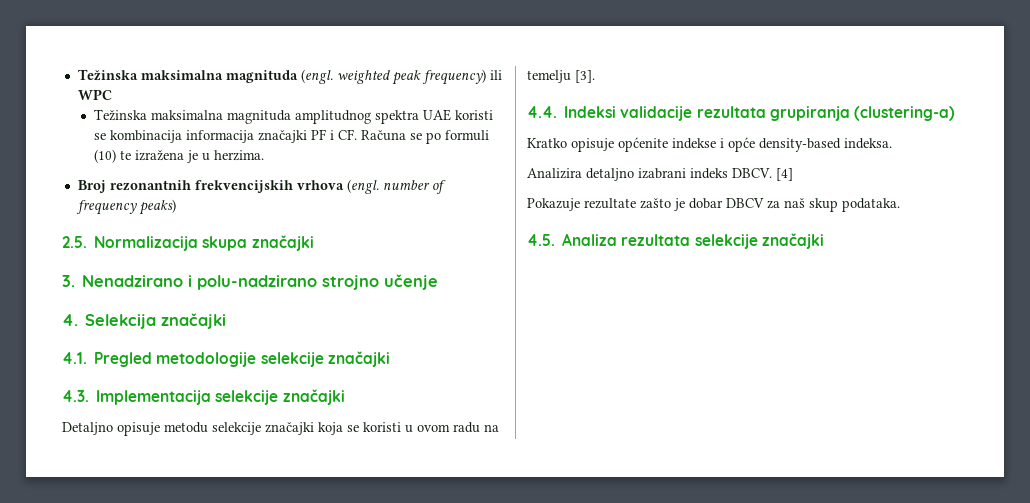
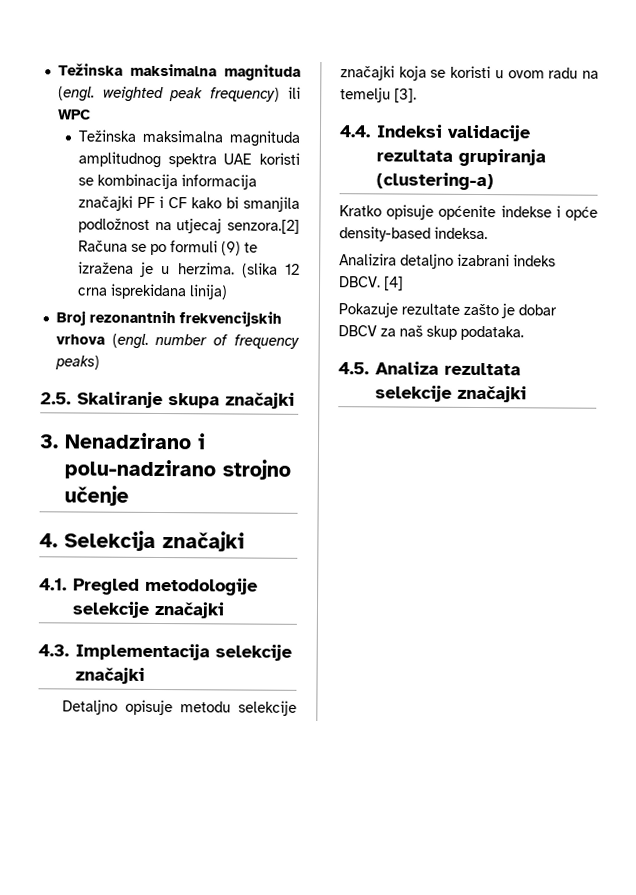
- Težinska maksimalna magnituda amplitudnog spektra UAE koristi se kombinacija informacija značajki PF i CF. Računa se po formuli (10) te izražena je u herzima.
+ Težinska maksimalna magnituda amplitudnog spektra UAE koristi se kombinacija informacija značajki PF i CF kako bi smanjila podložnost na utjecaj senzora.[2] Računa se po formuli (9) te izražena je u herzima. (slika 12 crna isprekidana linija)
- 2.5. Normalizacija skupa značajki
+ 2.5. Skaliranje skupa značajki

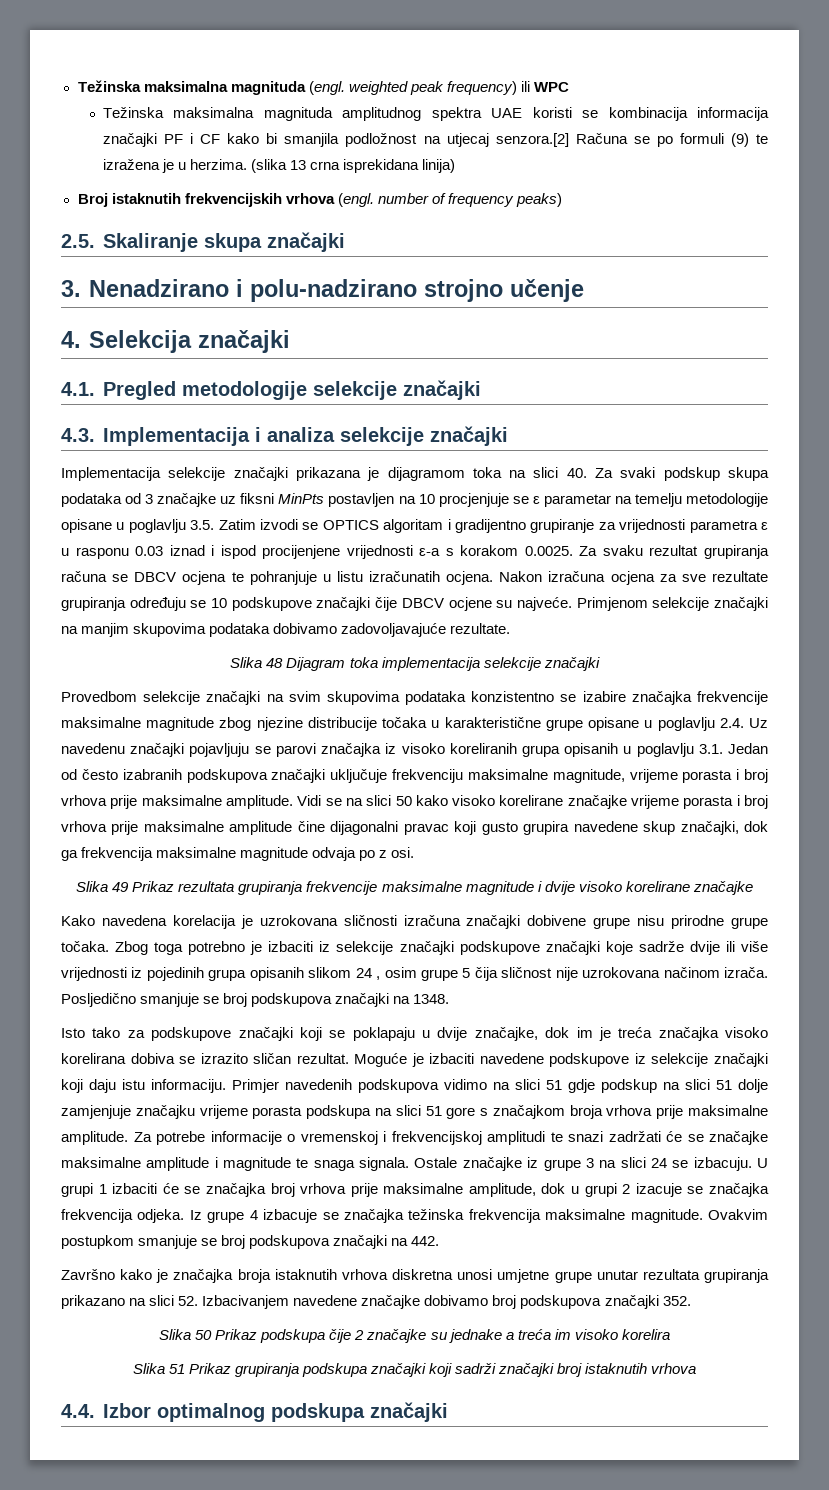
- (slika 12 crna isprekidana linija)
+ (slika 13 crna isprekidana linija)
- Broj rezonantnih frekvencijskih vrhova (engl. number of frequency peaks)
+ Broj istaknutih frekvencijskih vrhova (engl. number of frequency peaks)
- 4.3. Implementacija selekcije značajki
- Detaljno opisuje metodu selekcije značajki koja se koristi u ovom radu na temelju [3].
- 4.4. Indeksi validacije rezultata grupiranja (clustering-a)
- Kratko opisuje općenite indekse i opće density-based indeksa.
- Analizira detaljno izabrani indeks DBCV. [4]
- Pokazuje rezultate zašto je dobar DBCV za naš skup podataka.
- 4.5. Analiza rezultata selekcije značajki
+ 4.3. Implementacija i analiza selekcije značajki
+ Implementacija selekcije značajki prikazana je dijagramom toka na slici 40. Za svaki podskup skupa podataka od 3 značajke uz fiksni MinPts postavljen na 10 procjenjuje se ε parametar na temelju metodologije opisane u poglavlju 3.5. Zatim izvodi se OPTICS algoritam i gradijentno grupiranje za vrijednosti parametra ε u rasponu 0.03 iznad i ispod procijenjene vrijednosti ε-a s korakom 0.0025. Za svaku rezultat grupiranja računa se DBCV ocjena te pohranjuje u listu izračunatih ocjena. Nakon izračuna ocjena za sve rezultate grupiranja određuju se 10 podskupove značajki čije DBCV ocjene su najveće. Primjenom selekcije značajki na manjim skupovima podataka dobivamo zadovoljavajuće rezultate.
+ Slika 48 Dijagram toka implementacija selekcije značajki
+ Provedbom selekcije značajki na svim skupovima podataka konzistentno se izabire značajka frekvencije maksimalne magnitude zbog njezine distribucije točaka u karakteristične grupe opisane u poglavlju 2.4. Uz navedenu značajki pojavljuju se parovi značajka iz visoko koreliranih grupa opisanih u poglavlju 3.1. Jedan od često izabranih podskupova značajki uključuje frekvenciju maksimalne magnitude, vrijeme porasta i broj vrhova prije maksimalne amplitude. Vidi se na slici 50 kako visoko korelirane značajke vrijeme porasta i broj vrhova prije maksimalne amplitude čine dijagonalni pravac koji gusto grupira navedene skup značajki, dok ga frekvencija maksimalne magnitude odvaja po z osi.
+ Slika 49 Prikaz rezultata grupiranja frekvencije maksimalne magnitude i dvije visoko korelirane značajke
+ Kako navedena korelacija je uzrokovana sličnosti izračuna značajki dobivene grupe nisu prirodne grupe točaka. Zbog toga potrebno je izbaciti iz selekcije značajki podskupove značajki koje sadrže dvije ili više vrijednosti iz pojedinih grupa opisanih slikom 24 , osim grupe 5 čija sličnost nije uzrokovana načinom izrača. Posljedično smanjuje se broj podskupova značajki na 1348.
+ Isto tako za podskupove značajki koji se poklapaju u dvije značajke, dok im je treća značajka visoko korelirana dobiva se izrazito sličan rezultat. Moguće je izbaciti navedene podskupove iz selekcije značajki koji daju istu informaciju. Primjer navedenih podskupova vidimo na slici 51 gdje podskup na slici 51 dolje zamjenjuje značajku vrijeme porasta podskupa na slici 51 gore s značajkom broja vrhova prije maksimalne amplitude. Za potrebe informacije o vremenskoj i frekvencijskoj amplitudi te snazi zadržati će se značajke maksimalne amplitude i magnitude te snaga signala. Ostale značajke iz grupe 3 na slici 24 se izbacuju. U grupi 1 izbaciti će se značajka broj vrhova prije maksimalne amplitude, dok u grupi 2 izacuje se značajka frekvencija odjeka. Iz grupe 4 izbacuje se značajka težinska frekvencija maksimalne magnitude. Ovakvim postupkom smanjuje se broj podskupova značajki na 442.
+ Završno kako je značajka broja istaknutih vrhova diskretna unosi umjetne grupe unutar rezultata grupiranja prikazano na slici 52. Izbacivanjem navedene značajke dobivamo broj podskupova značajki 352.
+ Slika 50 Prikaz podskupa čije 2 značajke su jednake a treća im visoko korelira
+ Slika 51 Prikaz grupiranja podskupa značajki koji sadrži značajki broj istaknutih vrhova
+ 4.4. Izbor optimalnog podskupa značajki

